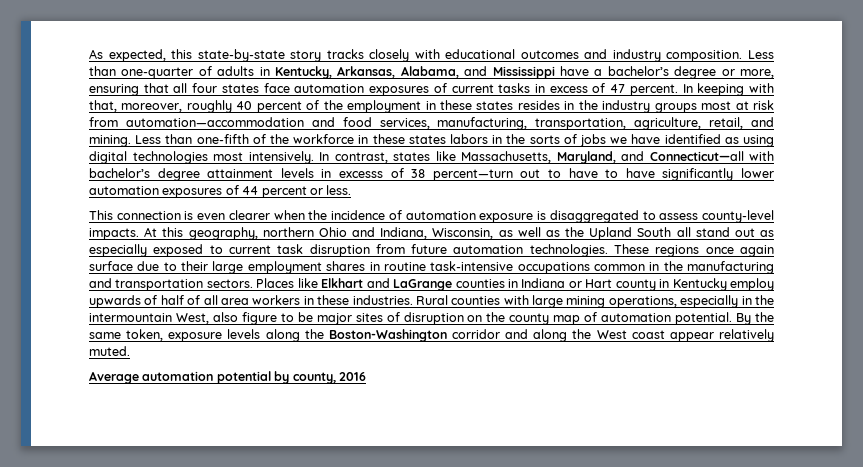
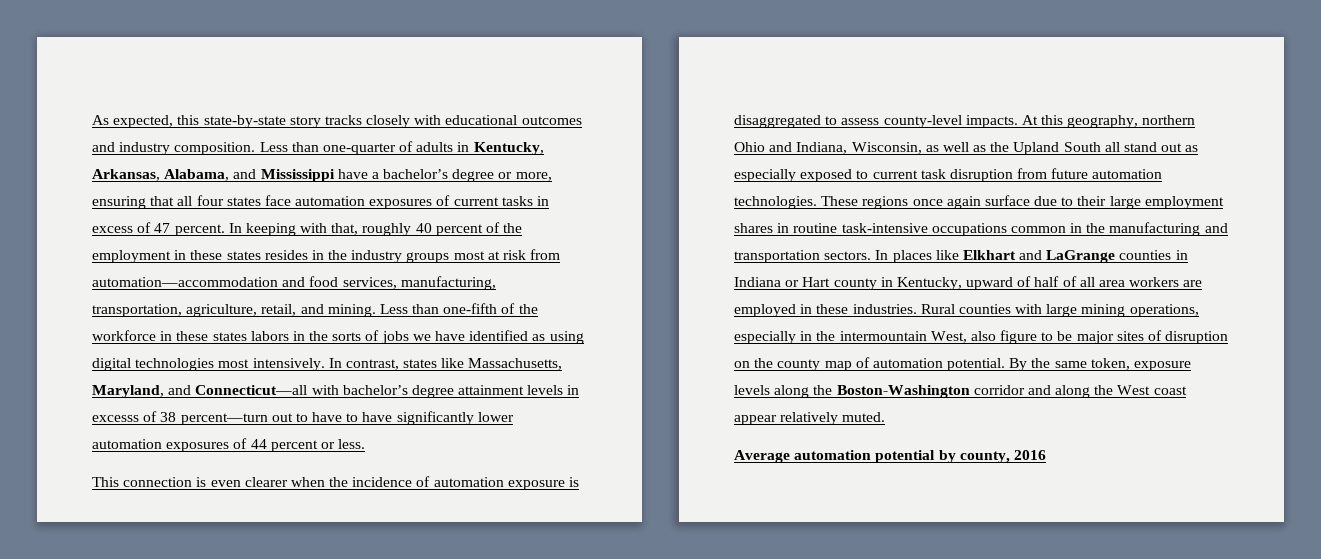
- In keeping with that, moreover, roughly 40 percent of the employment in these states resides in the industry groups most at risk from automation—accommodation and food services, manufacturing, transportation, agriculture, retail, and mining.
+ In keeping with that, roughly 40 percent of the employment in these states resides in the industry groups most at risk from automation—accommodation and food services, manufacturing, transportation, agriculture, retail, and mining.
- Places like Elkhart and LaGrange counties in Indiana or Hart county in Kentucky employ upwards of half of all area workers in these industries.
+ In places like Elkhart and LaGrange counties in Indiana or Hart county in Kentucky, upward of half of all area workers are employed in these industries.

